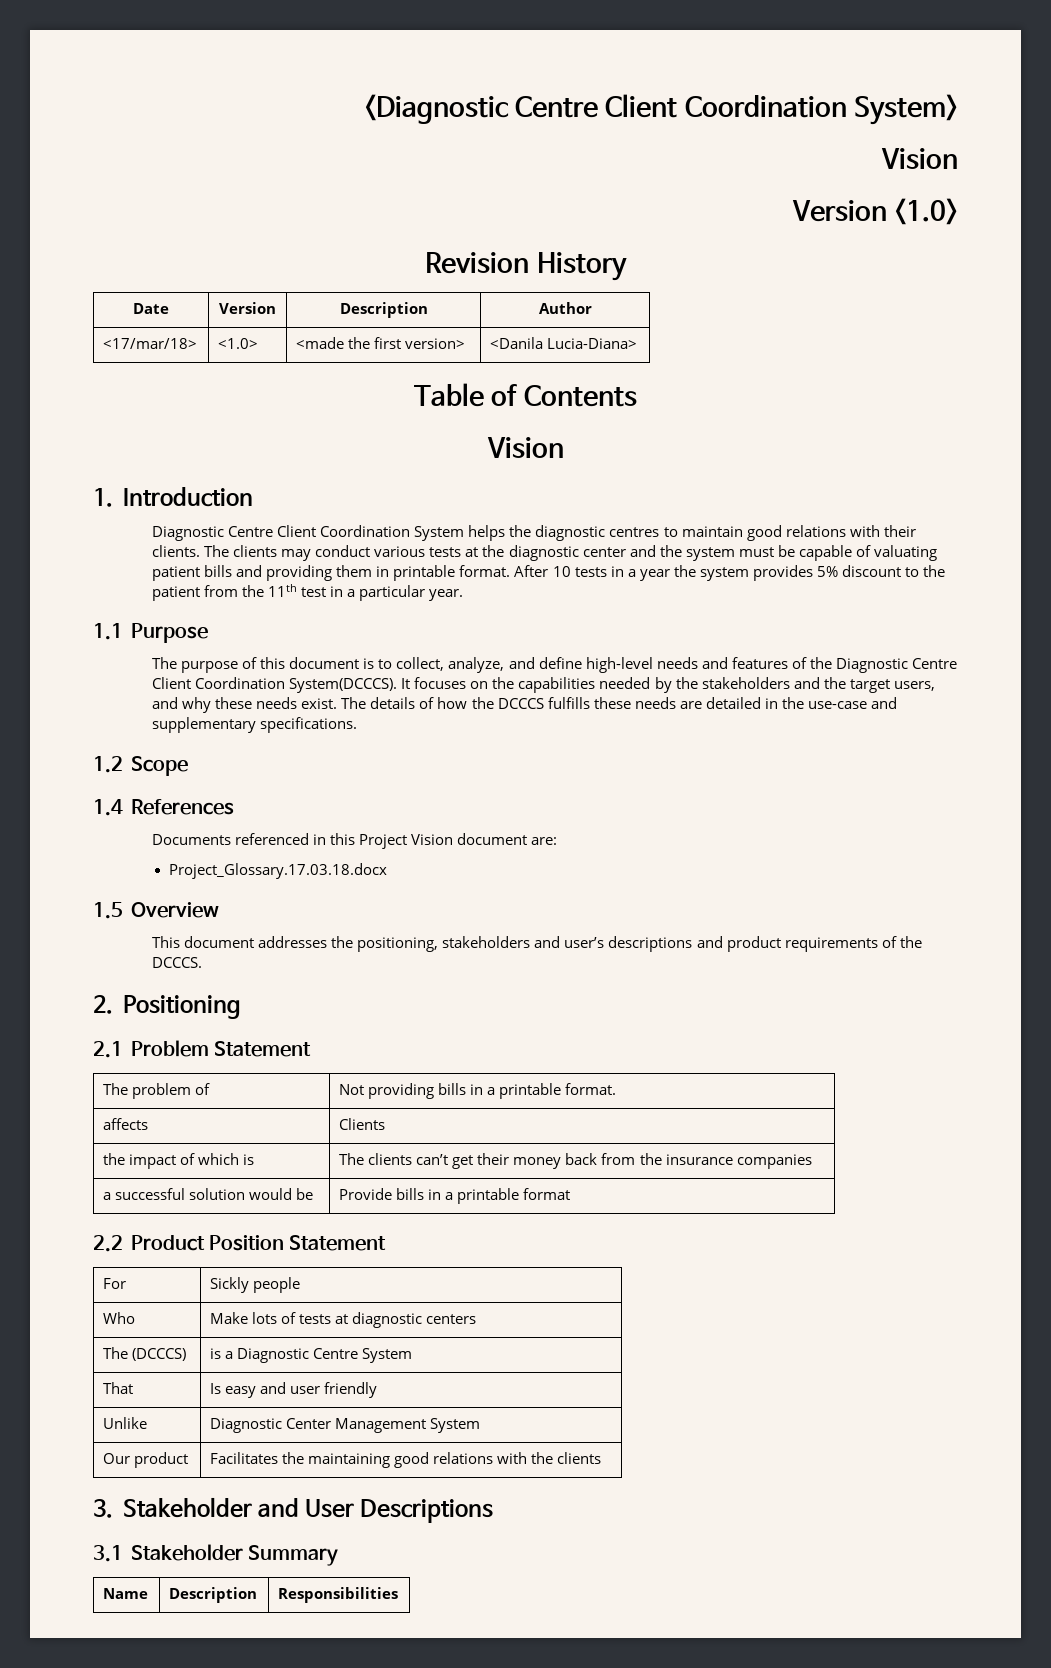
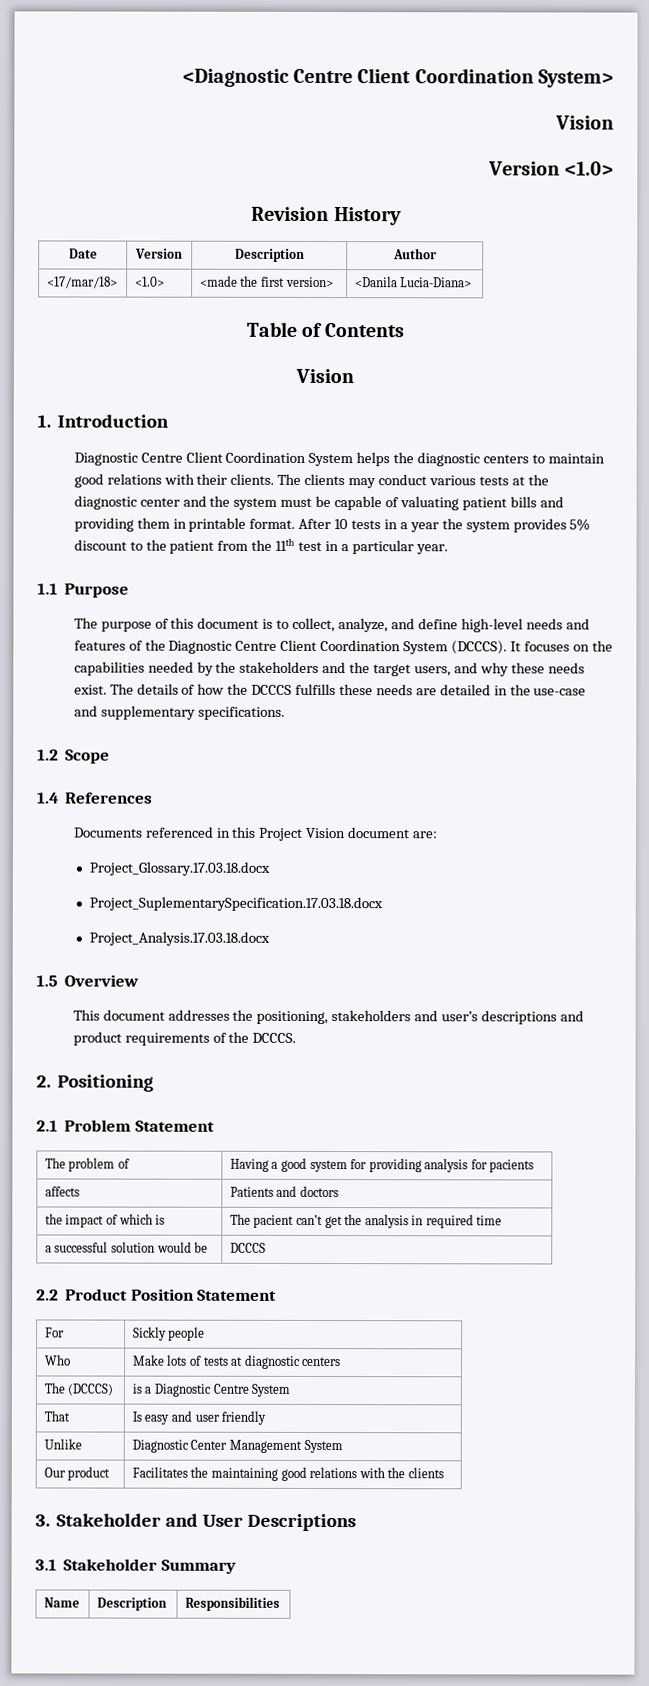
- Diagnostic Centre Client Coordination System helps the diagnostic centres to maintain good relations with their clients.
+ Diagnostic Centre Client Coordination System helps the diagnostic centers to maintain good relations with their clients.
- The purpose of this document is to collect, analyze, and define high-level needs and features of the Diagnostic Centre Client Coordination System(DCCCS).
+ The purpose of this document is to collect, analyze, and define high-level needs and features of the Diagnostic Centre Client Coordination System (DCCCS).
+ Project_SuplementarySpecification.17.03.18.docx
+ Project_Analysis.17.03.18.docx
- The problem of | Not providing bills in a printable format.
- affects | Clients
+ The problem of | Having a good system for providing analysis for pacients
+ affects | Patients and doctors
- the impact of which is | The clients can’t get their money back from the insurance companies
+ the impact of which is | The pacient can’t get the analysis in required time
- a successful solution would be | Provide bills in a printable format
+ a successful solution would be | DCCCS

